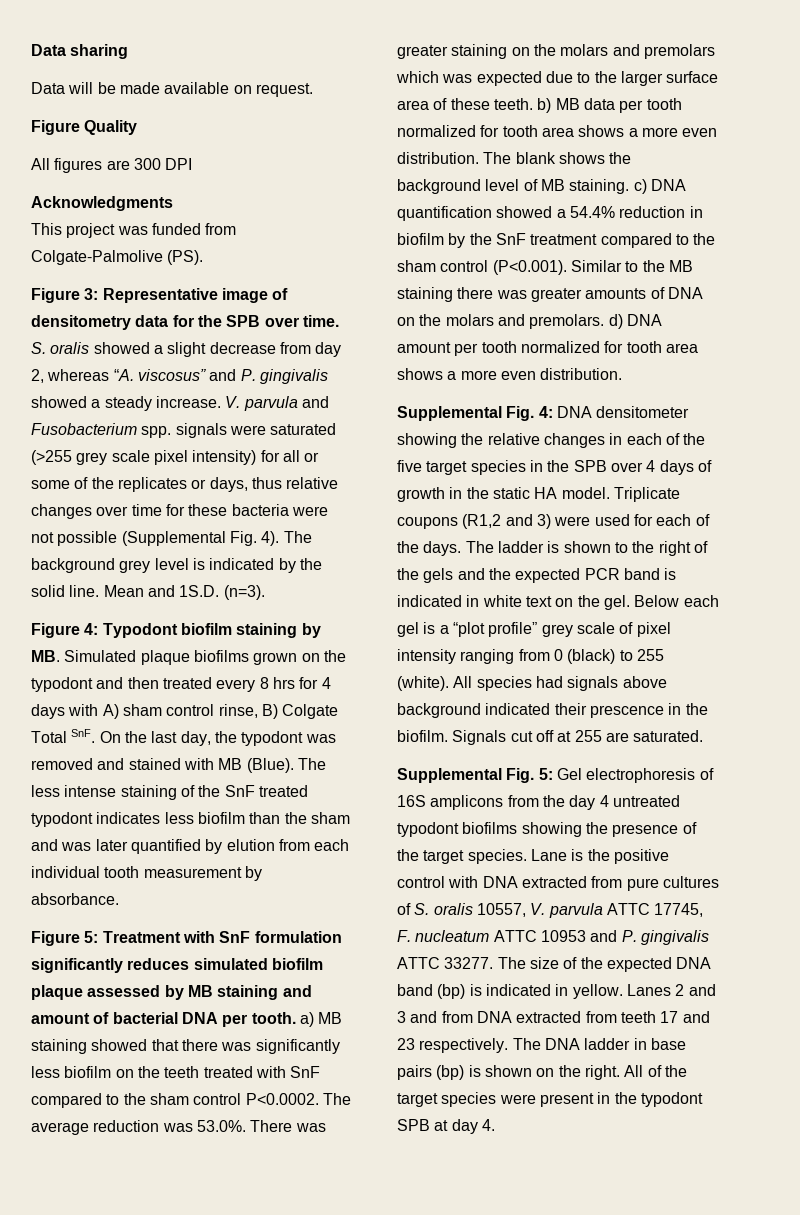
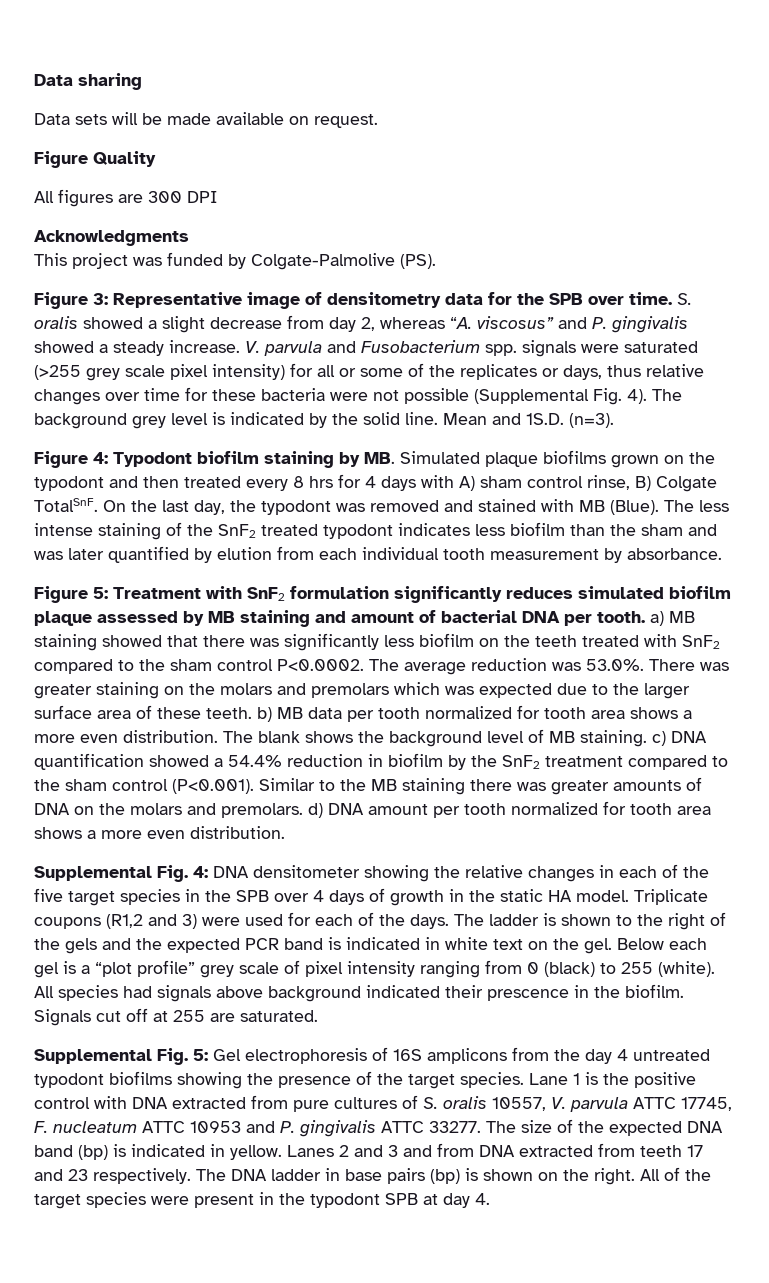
- Data will be made available on request.
+ Data sets will be made available on request.
- This project was funded from Colgate-Palmolive (PS).
+ This project was funded by Colgate-Palmolive (PS).
- Figure 4: Typodont biofilm staining by MB. Simulated plaque biofilms grown on the typodont and then treated every 8 hrs for 4 days with A) sham control rinse, B) Colgate Total SnF. On the last day, the typodont was removed and stained with MB (Blue).
+ Figure 4: Typodont biofilm staining by MB. Simulated plaque biofilms grown on the typodont and then treated every 8 hrs for 4 days with A) sham control rinse, B) Colgate TotalSnF. On the last day, the typodont was removed and stained with MB (Blue).
- The less intense staining of the SnF treated typodont indicates less biofilm than the sham and was later quantified by elution from each individual tooth measurement by absorbance.
+ The less intense staining of the SnF2 treated typodont indicates less biofilm than the sham and was later quantified by elution from each individual tooth measurement by absorbance.
- Treatment with SnF formulation significantly reduces simulated biofilm plaque assessed by MB staining and amount of bacterial DNA per tooth. a) MB staining showed that there was significantly less biofilm on the teeth treated with SnF compared to the sham control P<0.0002. The average reduction was 53.0%. There was greater staining on the molars and premolars which was expected due to the larger surface area of these teeth. b) MB data per tooth normalized for tooth area shows a more even distribution.
+ Treatment with SnF2 formulation significantly reduces simulated biofilm plaque assessed by MB staining and amount of bacterial DNA per tooth. a) MB staining showed that there was significantly less biofilm on the teeth treated with SnF2 compared to the sham control P<0.0002. The average reduction was 53.0%. There was greater staining on the molars and premolars which was expected due to the larger surface area of these teeth. b) MB data per tooth normalized for tooth area shows a more even distribution.
- The blank shows the background level of MB staining. c) DNA quantification showed a 54.4% reduction in biofilm by the SnF treatment compared to the sham control (P<0.001). Similar to the MB staining there was greater amounts of DNA on the molars and premolars. d) DNA amount per tooth normalized for tooth area shows a more even distribution.
+ The blank shows the background level of MB staining. c) DNA quantification showed a 54.4% reduction in biofilm by the SnF2 treatment compared to the sham control (P<0.001). Similar to the MB staining there was greater amounts of DNA on the molars and premolars. d) DNA amount per tooth normalized for tooth area shows a more even distribution.
- Lane is the positive control with DNA extracted from pure cultures of S. oralis 10557, V. parvula ATTC 17745, F. nucleatum ATTC 10953 and P. gingivalis ATTC 33277.
+ Lane 1 is the positive control with DNA extracted from pure cultures of S. oralis 10557, V. parvula ATTC 17745, F. nucleatum ATTC 10953 and P. gingivalis ATTC 33277.

